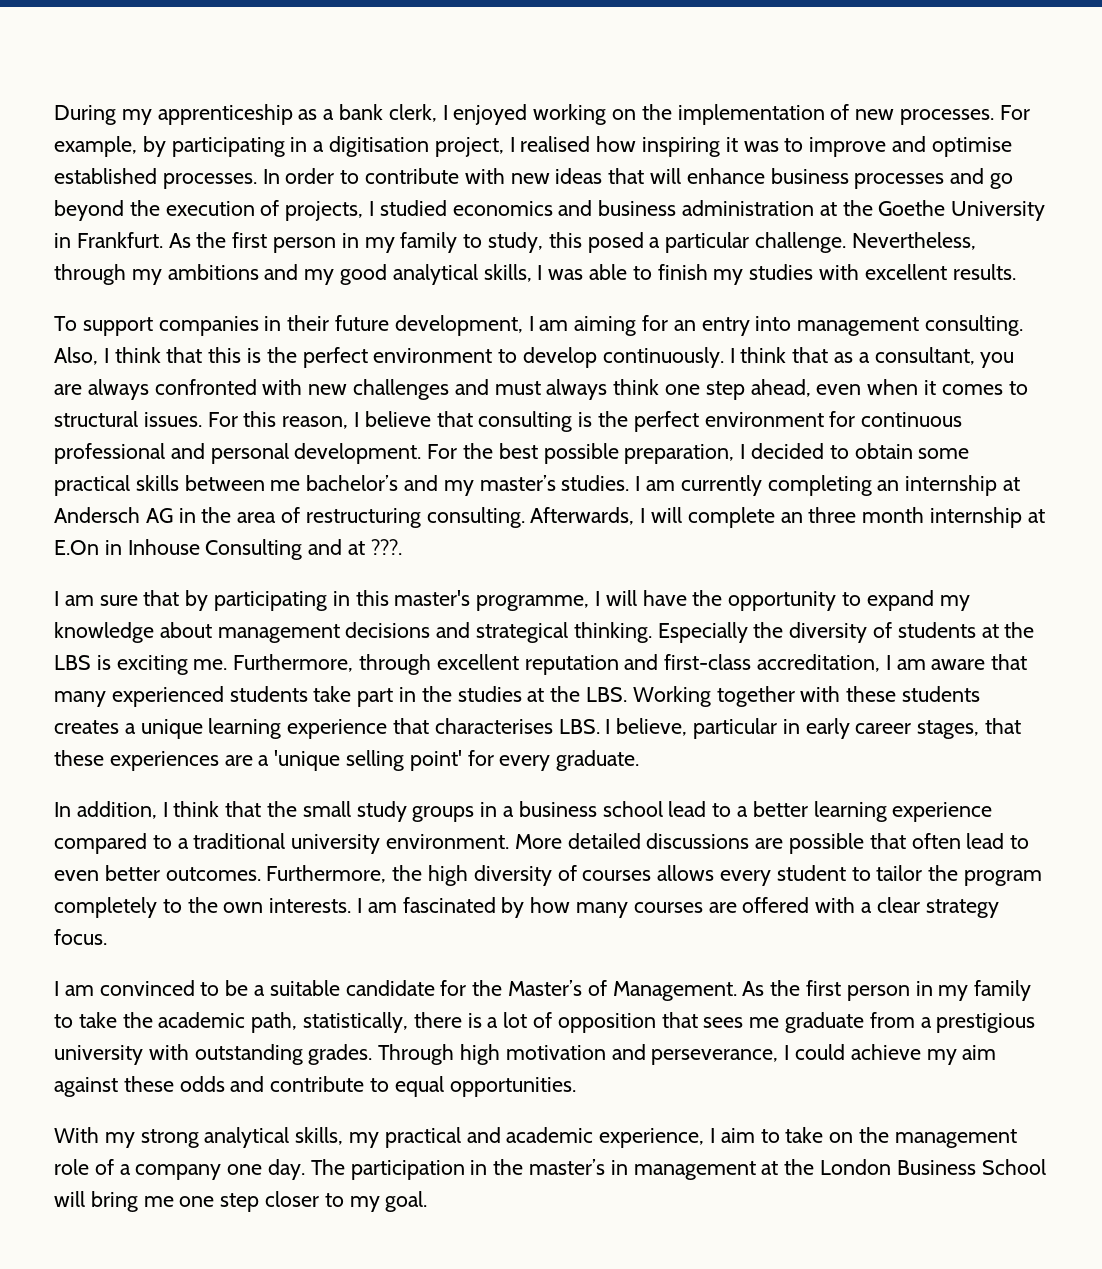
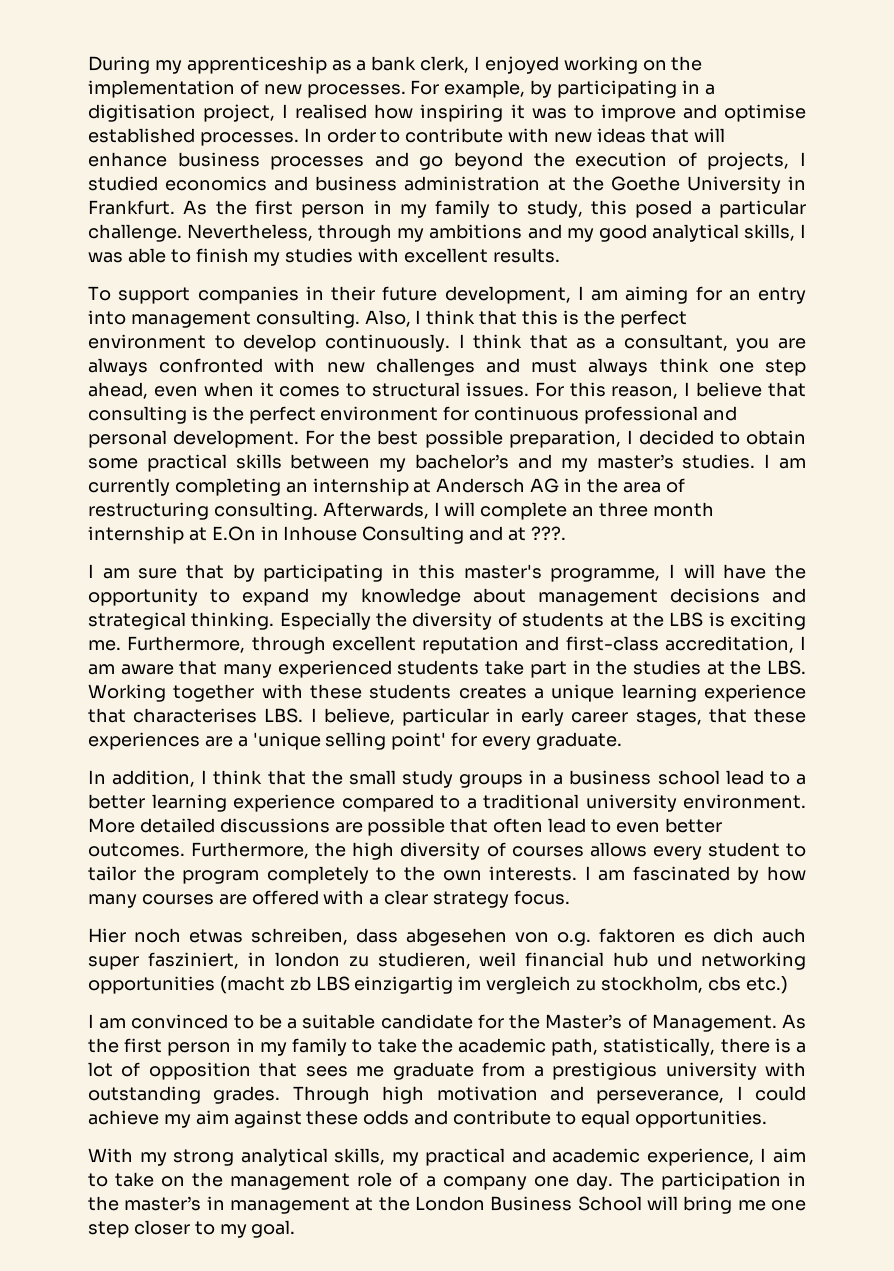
- For the best possible preparation, I decided to obtain some practical skills between me bachelor’s and my master’s studies.
+ For the best possible preparation, I decided to obtain some practical skills between my bachelor’s and my master’s studies.
+ Hier noch etwas schreiben, dass abgesehen von o.g. faktoren es dich auch super fasziniert, in london zu studieren, weil financial hub und networking opportunities (macht zb LBS einzigartig im vergleich zu stockholm, cbs etc.)

